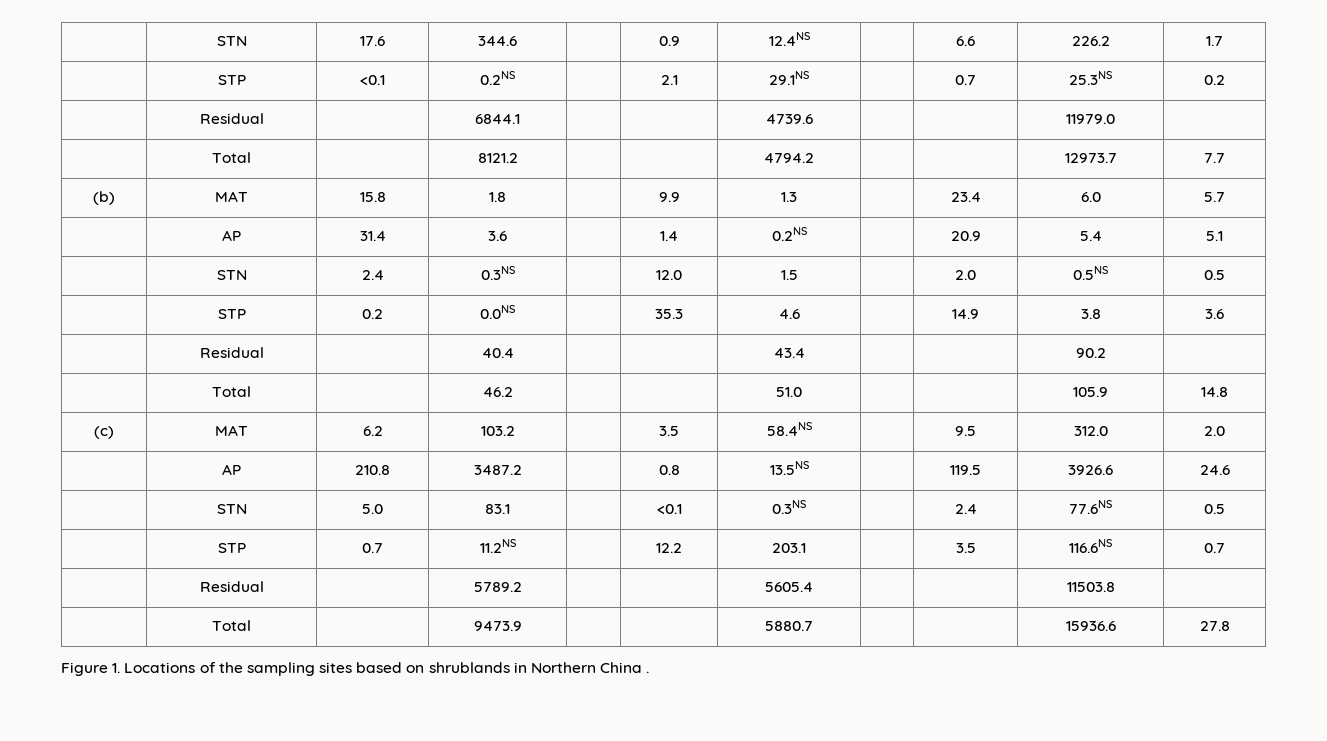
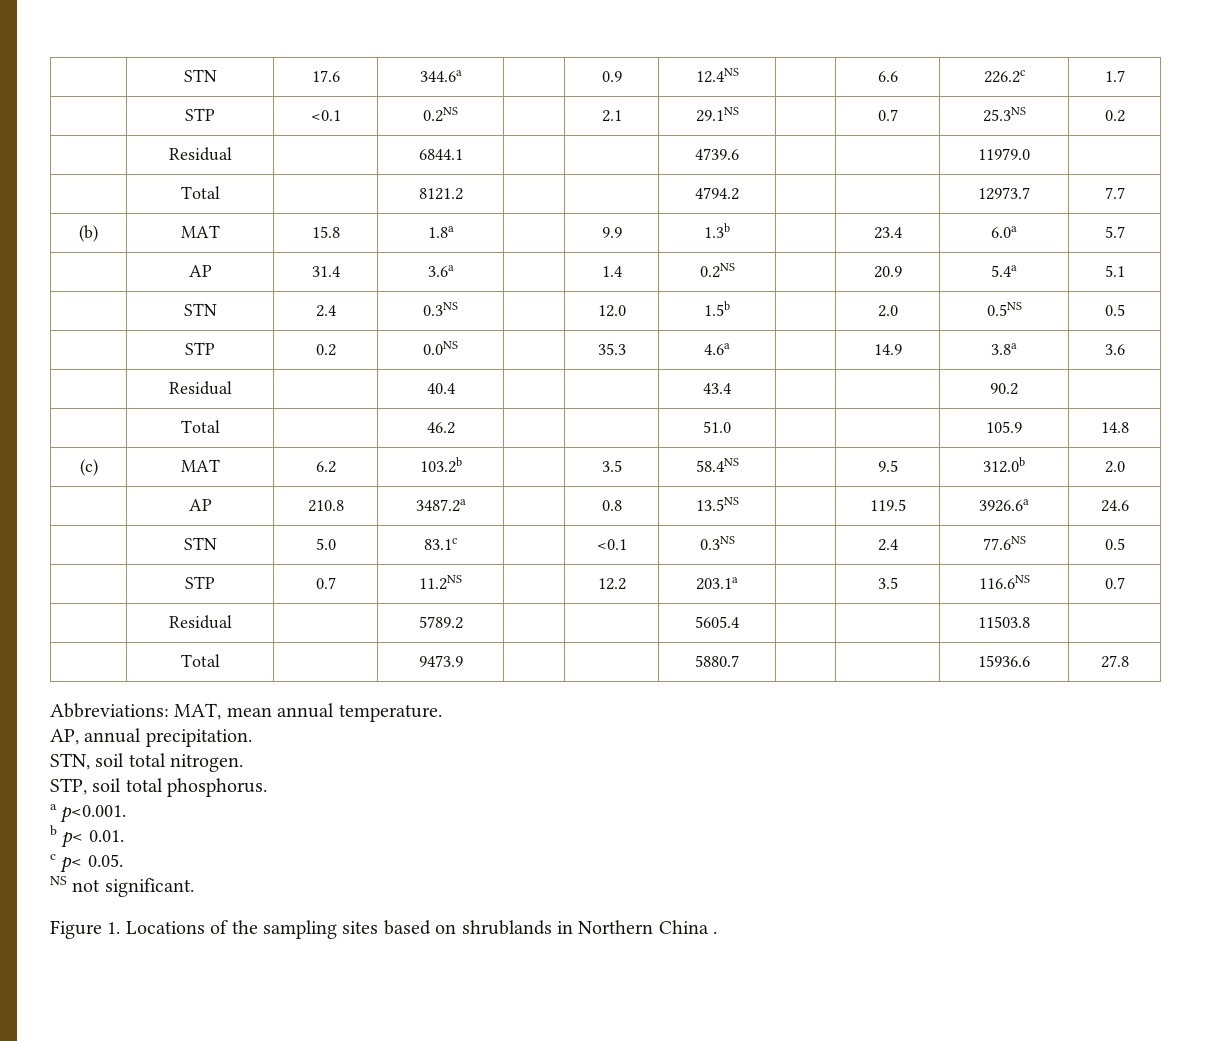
- | STN | 17.6 | 344.6 | | 0.9 | 12.4NS | | 6.6 | 226.2 | 1.7
+ | STN | 17.6 | 344.6a | | 0.9 | 12.4NS | | 6.6 | 226.2c | 1.7
- (b) | MAT | 15.8 | 1.8 | | 9.9 | 1.3 | | 23.4 | 6.0 | 5.7
+ (b) | MAT | 15.8 | 1.8a | | 9.9 | 1.3b | | 23.4 | 6.0a | 5.7
- | AP | 31.4 | 3.6 | | 1.4 | 0.2NS | | 20.9 | 5.4 | 5.1
+ | AP | 31.4 | 3.6a | | 1.4 | 0.2NS | | 20.9 | 5.4a | 5.1
- | STN | 2.4 | 0.3NS | | 12.0 | 1.5 | | 2.0 | 0.5NS | 0.5
+ | STN | 2.4 | 0.3NS | | 12.0 | 1.5b | | 2.0 | 0.5NS | 0.5
- | STP | 0.2 | 0.0NS | | 35.3 | 4.6 | | 14.9 | 3.8 | 3.6
+ | STP | 0.2 | 0.0NS | | 35.3 | 4.6a | | 14.9 | 3.8a | 3.6
- (c) | MAT | 6.2 | 103.2 | | 3.5 | 58.4NS | | 9.5 | 312.0 | 2.0
+ (c) | MAT | 6.2 | 103.2b | | 3.5 | 58.4NS | | 9.5 | 312.0b | 2.0
- | AP | 210.8 | 3487.2 | | 0.8 | 13.5NS | | 119.5 | 3926.6 | 24.6
+ | AP | 210.8 | 3487.2a | | 0.8 | 13.5NS | | 119.5 | 3926.6a | 24.6
- | STN | 5.0 | 83.1 | | <0.1 | 0.3NS | | 2.4 | 77.6NS | 0.5
+ | STN | 5.0 | 83.1c | | <0.1 | 0.3NS | | 2.4 | 77.6NS | 0.5
- | STP | 0.7 | 11.2NS | | 12.2 | 203.1 | | 3.5 | 116.6NS | 0.7
+ | STP | 0.7 | 11.2NS | | 12.2 | 203.1a | | 3.5 | 116.6NS | 0.7
+ Abbreviations: MAT, mean annual temperature.
+ AP, annual precipitation.
+ STN, soil total nitrogen.
+ STP, soil total phosphorus.
+ a p<0.001.
+ b p< 0.01.
+ c p< 0.05.
+ NS not significant.

